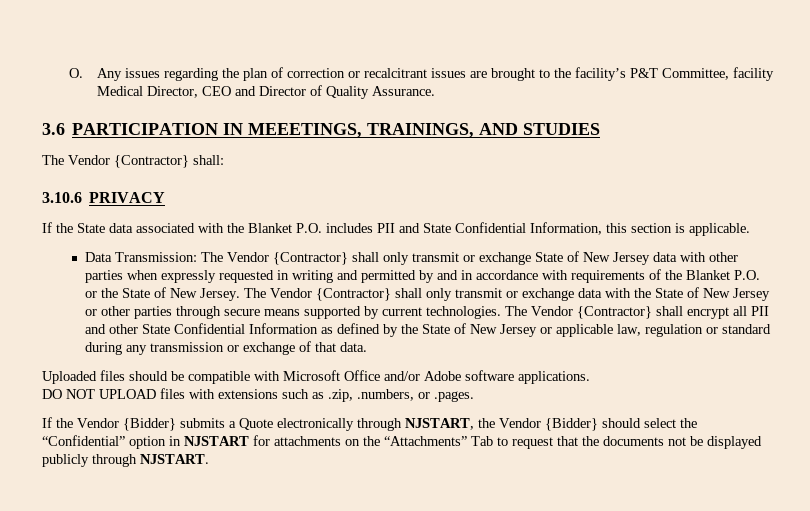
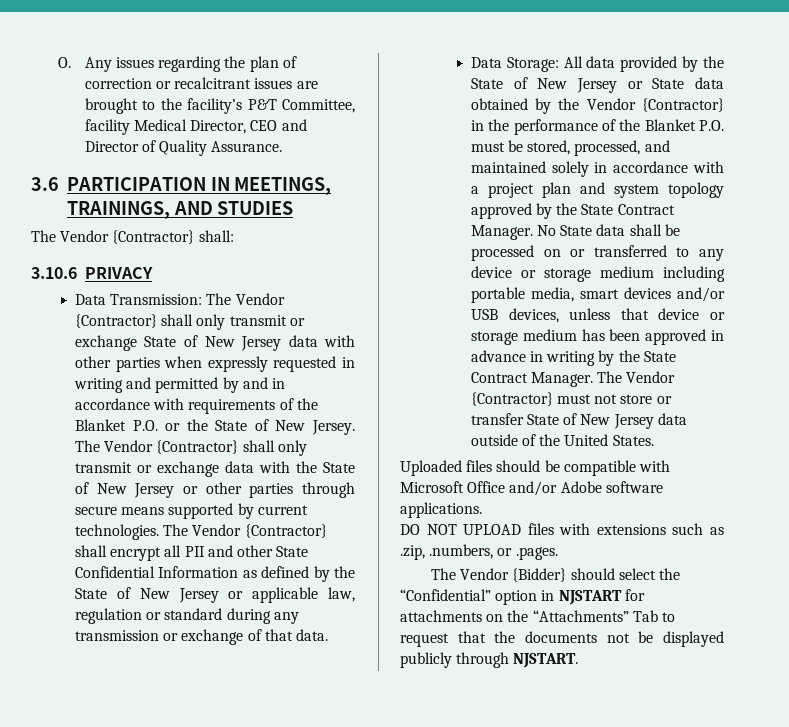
- 3.6 PARTICIPATION IN MEEETINGS, TRAININGS, AND STUDIES
+ 3.6 PARTICIPATION IN MEETINGS, TRAININGS, AND STUDIES
- If the State data associated with the Blanket P.O. includes PII and State Confidential Information, this section is applicable.
+ Data Storage: All data provided by the State of New Jersey or State data obtained by the Vendor {Contractor} in the performance of the Blanket P.O. must be stored, processed, and maintained solely in accordance with a project plan and system topology approved by the State Contract Manager. No State data shall be processed on or transferred to any device or storage medium including portable media, smart devices and/or USB devices, unless that device or storage medium has been approved in advance in writing by the State Contract Manager. The Vendor {Contractor} must not store or transfer State of New Jersey data outside of the United States.
- If the Vendor {Bidder} submits a Quote electronically through NJSTART, the Vendor {Bidder} should select the “Confidential” option in NJSTART for attachments on the “Attachments” Tab to request that the documents not be displayed publicly through NJSTART.
+ The Vendor {Bidder} should select the “Confidential” option in NJSTART for attachments on the “Attachments” Tab to request that the documents not be displayed publicly through NJSTART.

